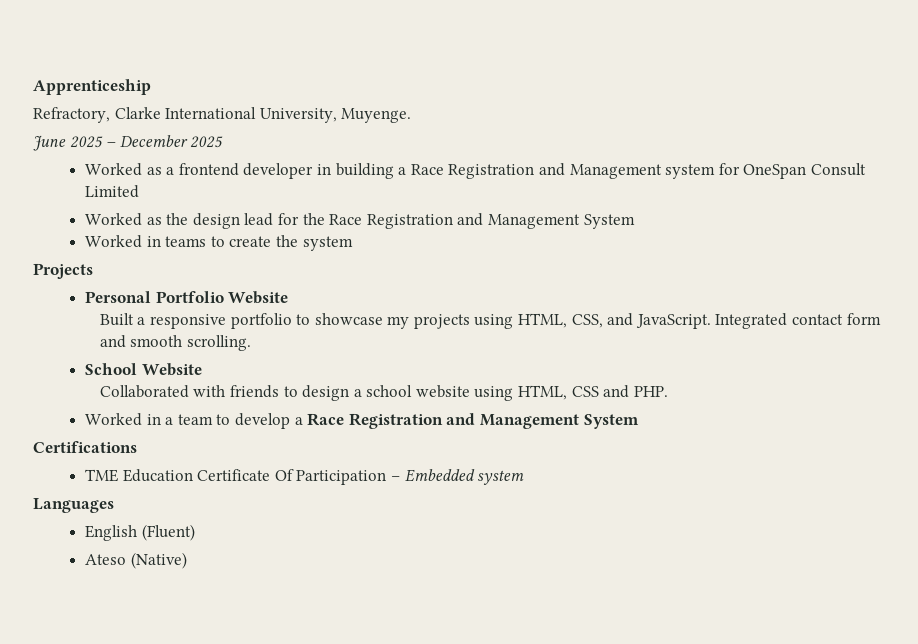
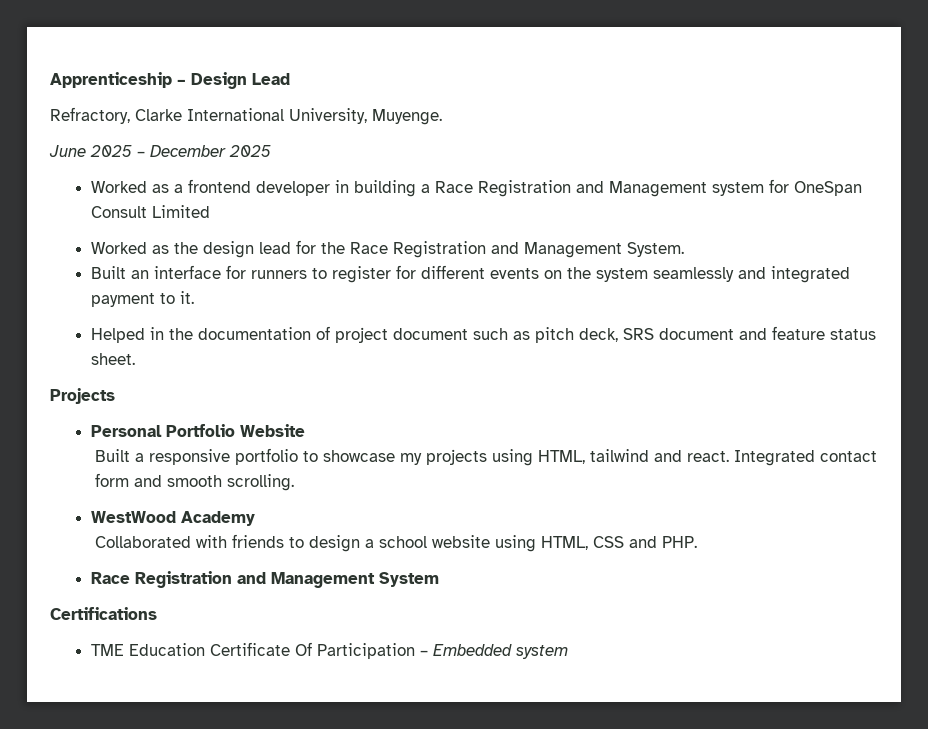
- Apprenticeship
+ Apprenticeship – Design Lead
- Worked as the design lead for the Race Registration and Management System
- Worked in teams to create the system
+ Worked as the design lead for the Race Registration and Management System.
+ Built an interface for runners to register for different events on the system seamlessly and integrated payment to it.
+ Helped in the documentation of project document such as pitch deck, SRS document and feature status sheet.
- Built a responsive portfolio to showcase my projects using HTML, CSS, and JavaScript.
+ Built a responsive portfolio to showcase my projects using HTML, tailwind and react.
- School Website
+ WestWood Academy
- Worked in a team to develop a Race Registration and Management System
+ Race Registration and Management System
- Languages
- English (Fluent)
- Ateso (Native)

